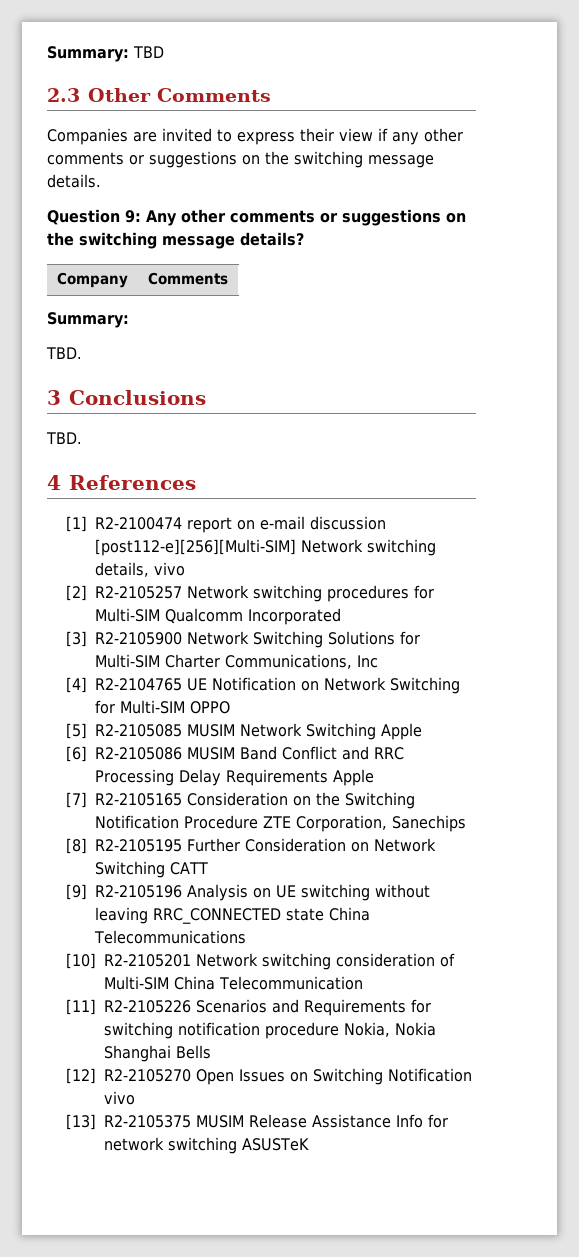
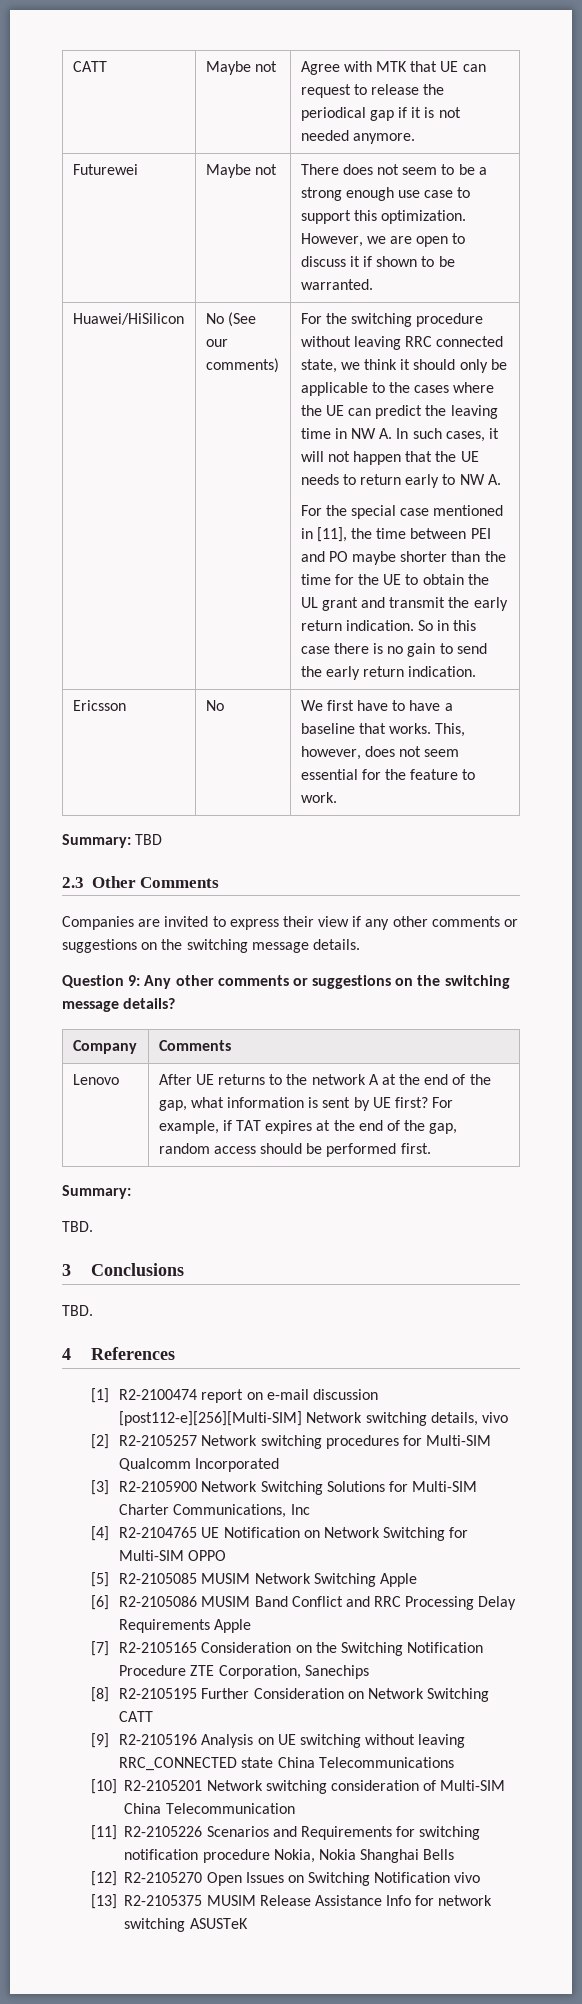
+ CATT | Maybe not | Agree with MTK that UE can request to release the periodical gap if it is not needed anymore.
+ Futurewei | Maybe not | There does not seem to be a strong enough use case to support this optimization. However, we are open to discuss it if shown to be warranted.
+ Huawei/HiSilicon | No (See our comments) | For the switching procedure without leaving RRC connected state, we think it should only be applicable to the cases where the UE can predict the leaving time in NW A. In such cases, it will not happen that the UE needs to return early to NW A.
+ For the special case mentioned in [11], the time between PEI and PO maybe shorter than the time for the UE to obtain the UL grant and transmit the early return indication. So in this case there is no gain to send the early return indication.
+ Ericsson | No | We first have to have a baseline that works. This, however, does not seem essential for the feature to work.
+ Lenovo | After UE returns to the network A at the end of the gap, what information is sent by UE first? For example, if TAT expires at the end of the gap, random access should be performed first.

